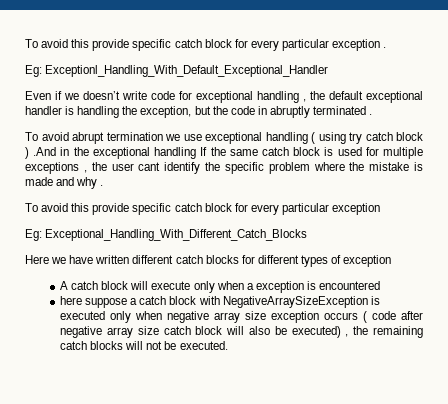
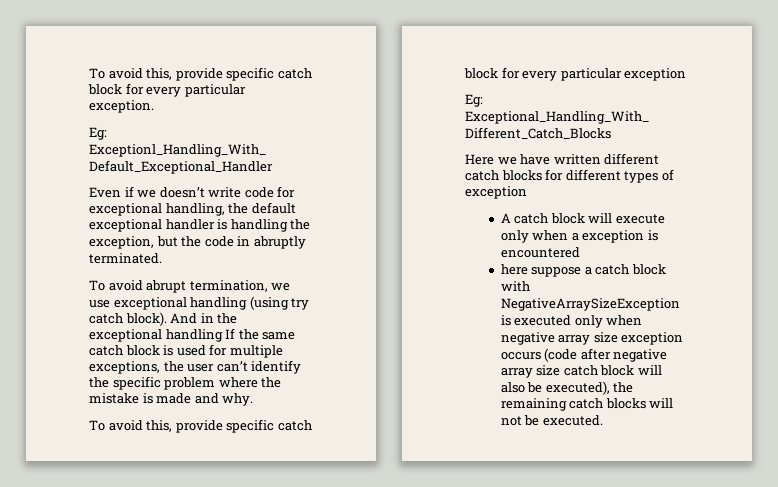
- To avoid this provide specific catch block for every particular exception .
+ To avoid this, provide specific catch block for every particular exception.
- Even if we doesn’t write code for exceptional handling , the default exceptional handler is handling the exception, but the code in abruptly terminated .
+ Even if we doesn’t write code for exceptional handling, the default exceptional handler is handling the exception, but the code in abruptly terminated.
- To avoid abrupt termination we use exceptional handling ( using try catch block ) .And in the exceptional handling If the same catch block is used for multiple exceptions , the user cant identify the specific problem where the mistake is made and why .
- To avoid this provide specific catch block for every particular exception
+ To avoid abrupt termination, we use exceptional handling (using try catch block). And in the exceptional handling If the same catch block is used for multiple exceptions, the user can’t identify the specific problem where the mistake is made and why.
+ To avoid this, provide specific catch block for every particular exception
- here suppose a catch block with NegativeArraySizeException is executed only when negative array size exception occurs ( code after negative array size catch block will also be executed) , the remaining catch blocks will not be executed.
+ here suppose a catch block with NegativeArraySizeException is executed only when negative array size exception occurs (code after negative array size catch block will also be executed), the remaining catch blocks will not be executed.

